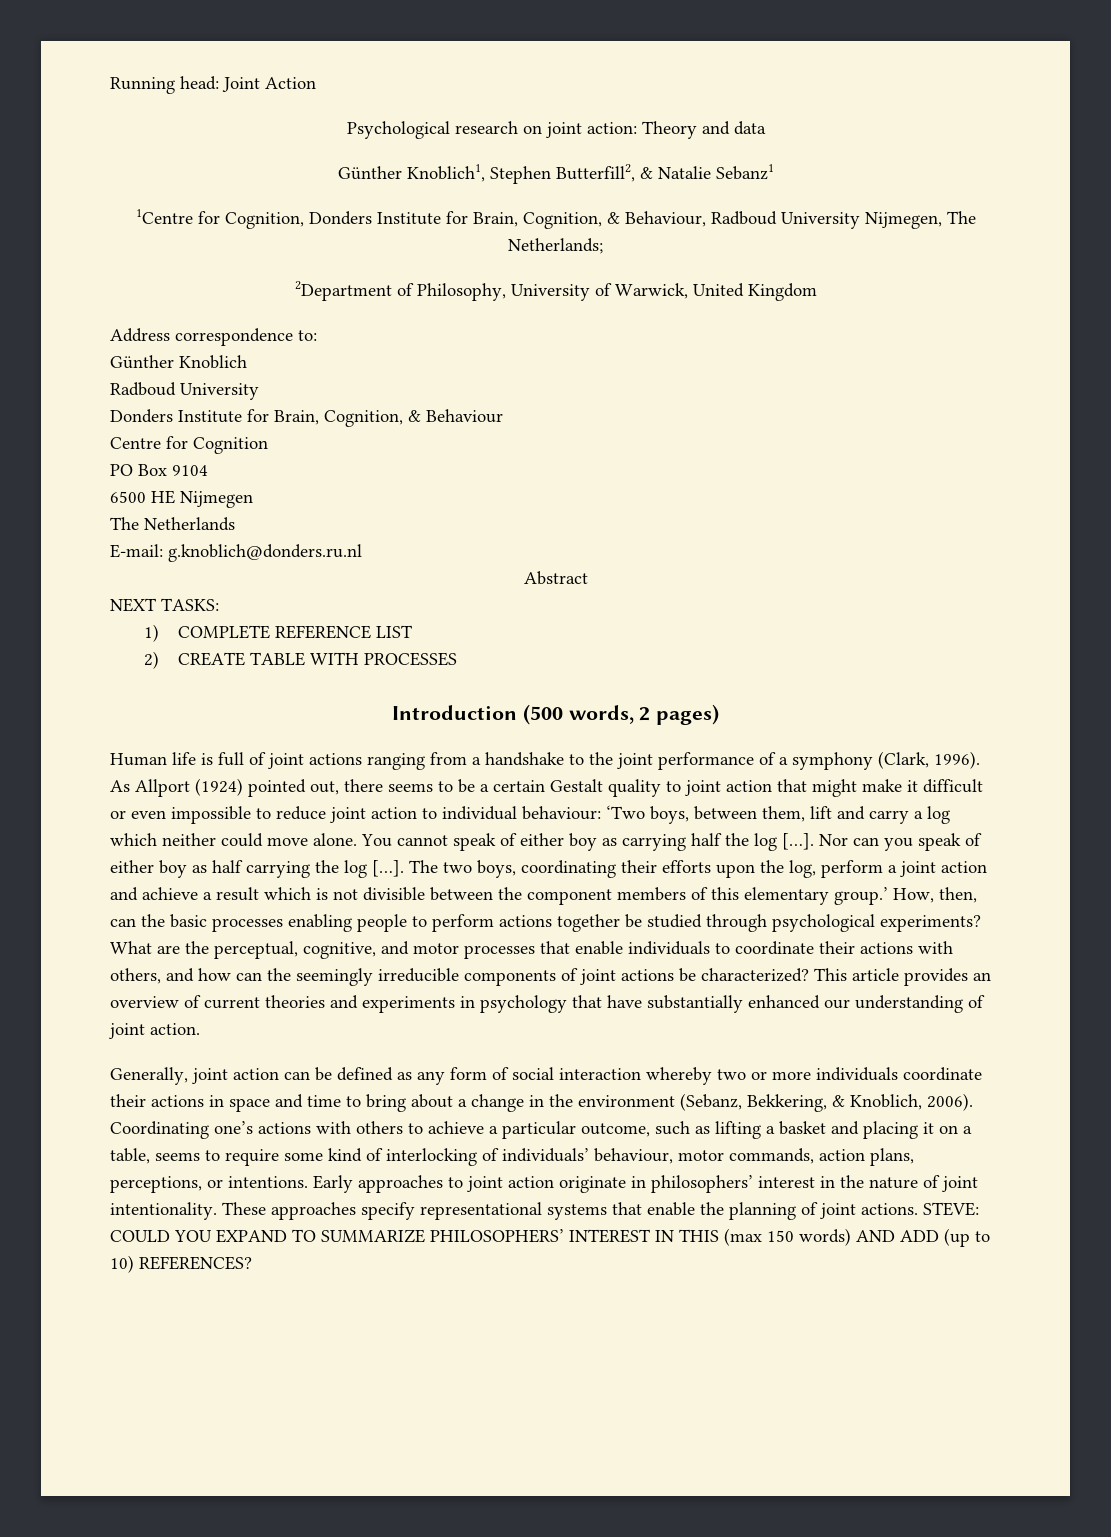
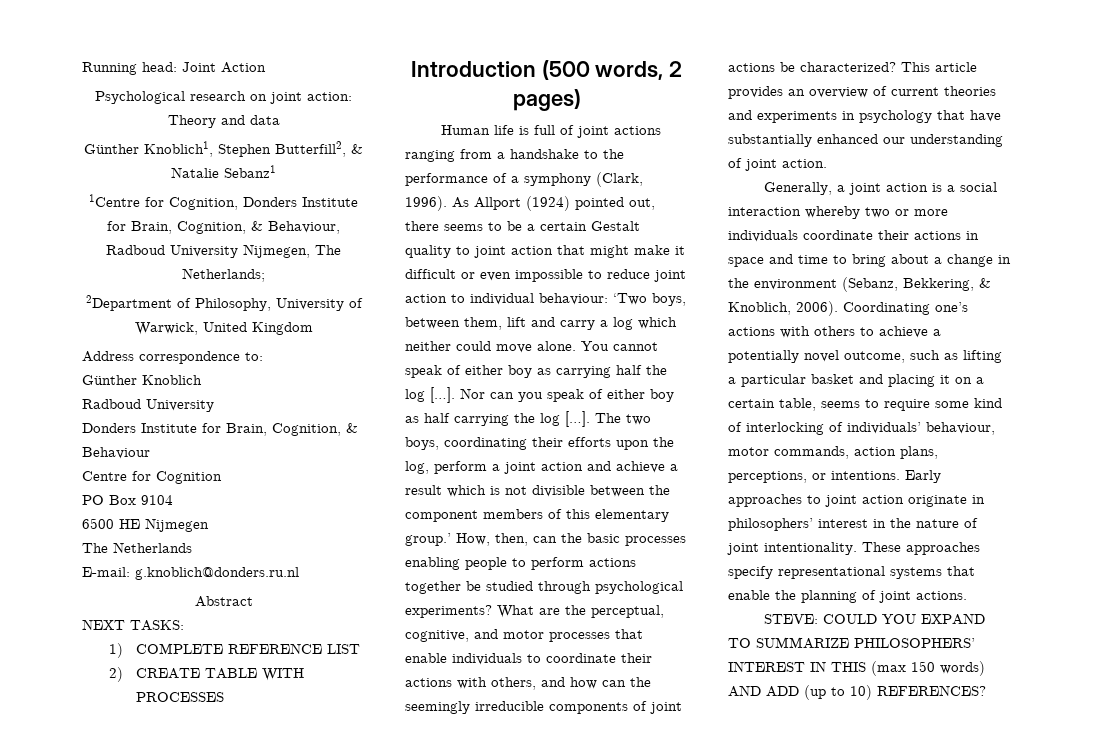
- Human life is full of joint actions ranging from a handshake to the joint performance of a symphony (Clark, 1996).
+ Human life is full of joint actions ranging from a handshake to the performance of a symphony (Clark, 1996).
- Generally, joint action can be defined as any form of social interaction whereby two or more individuals coordinate their actions in space and time to bring about a change in the environment (Sebanz, Bekkering, & Knoblich, 2006).
+ Generally, a joint action is a social interaction whereby two or more individuals coordinate their actions in space and time to bring about a change in the environment (Sebanz, Bekkering, & Knoblich, 2006).
- Coordinating one’s actions with others to achieve a particular outcome, such as lifting a basket and placing it on a table, seems to require some kind of interlocking of individuals’ behaviour, motor commands, action plans, perceptions, or intentions.
+ Coordinating one’s actions with others to achieve a potentially novel outcome, such as lifting a particular basket and placing it on a certain table, seems to require some kind of interlocking of individuals’ behaviour, motor commands, action plans, perceptions, or intentions.
- These approaches specify representational systems that enable the planning of joint actions. STEVE: COULD YOU EXPAND TO SUMMARIZE PHILOSOPHERS’ INTEREST IN THIS (max 150 words) AND ADD (up to 10) REFERENCES?
+ These approaches specify representational systems that enable the planning of joint actions.
+ STEVE: COULD YOU EXPAND TO SUMMARIZE PHILOSOPHERS’ INTEREST IN THIS (max 150 words) AND ADD (up to 10) REFERENCES?

